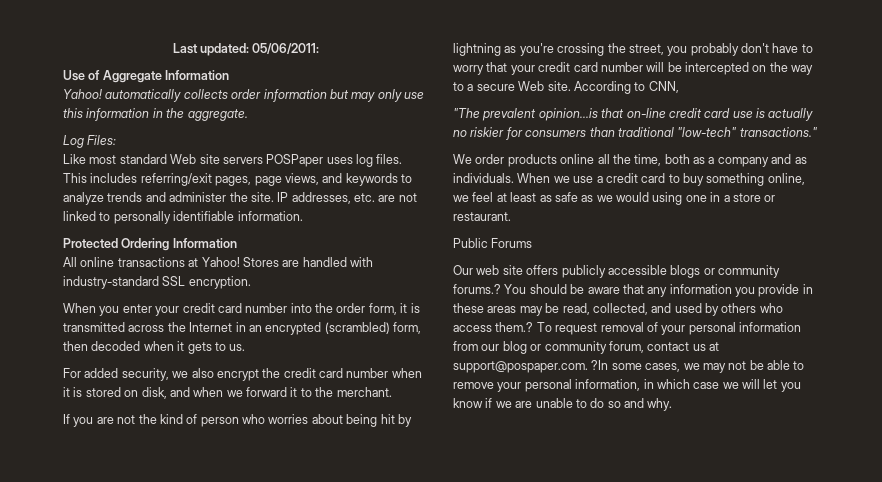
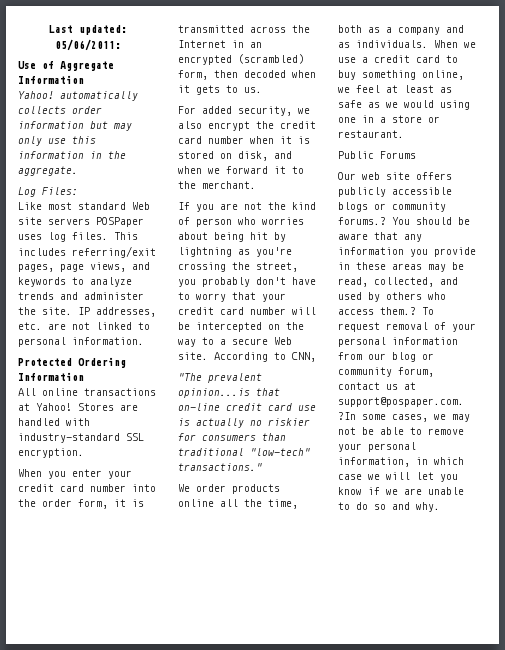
- IP addresses, etc. are not linked to personally identifiable information.
+ IP addresses, etc. are not linked to personal information.

